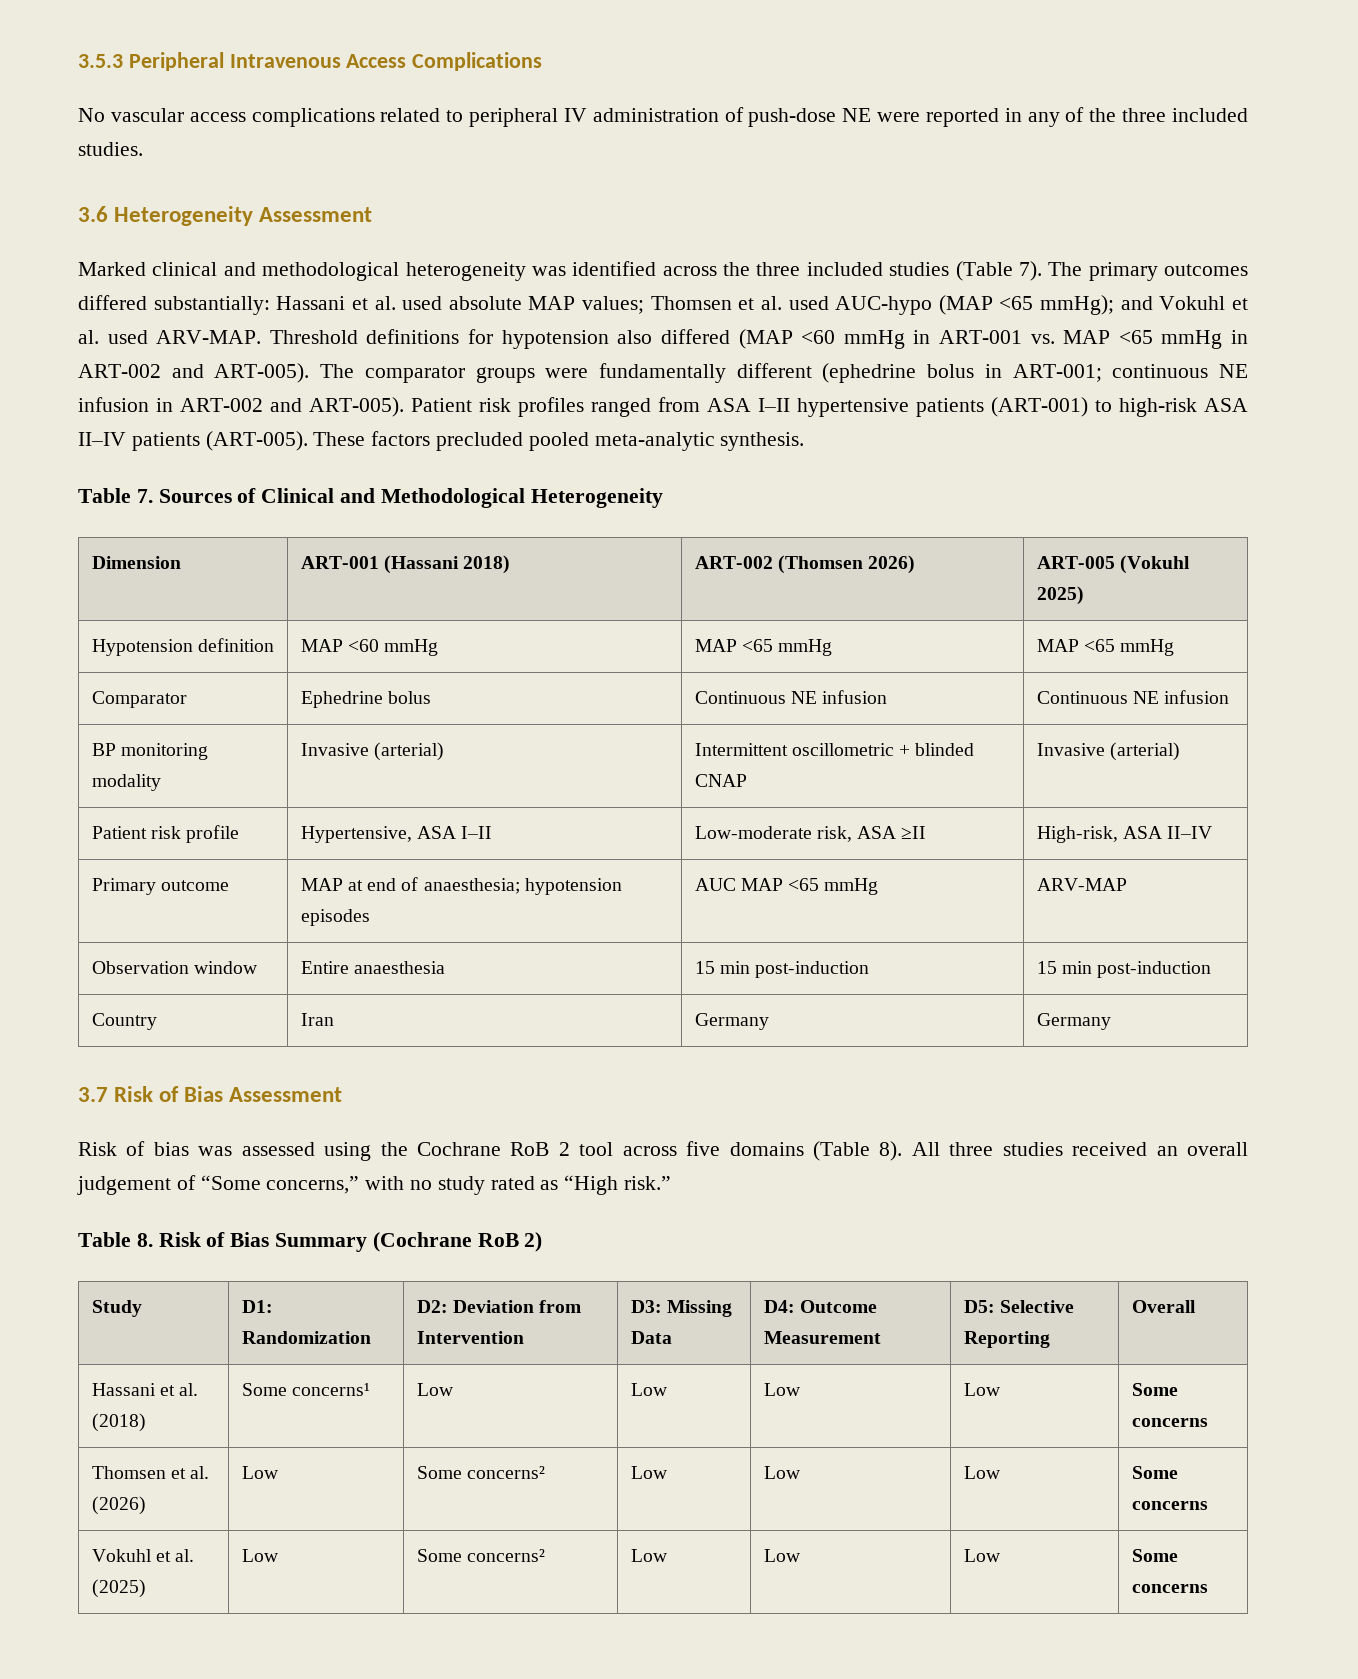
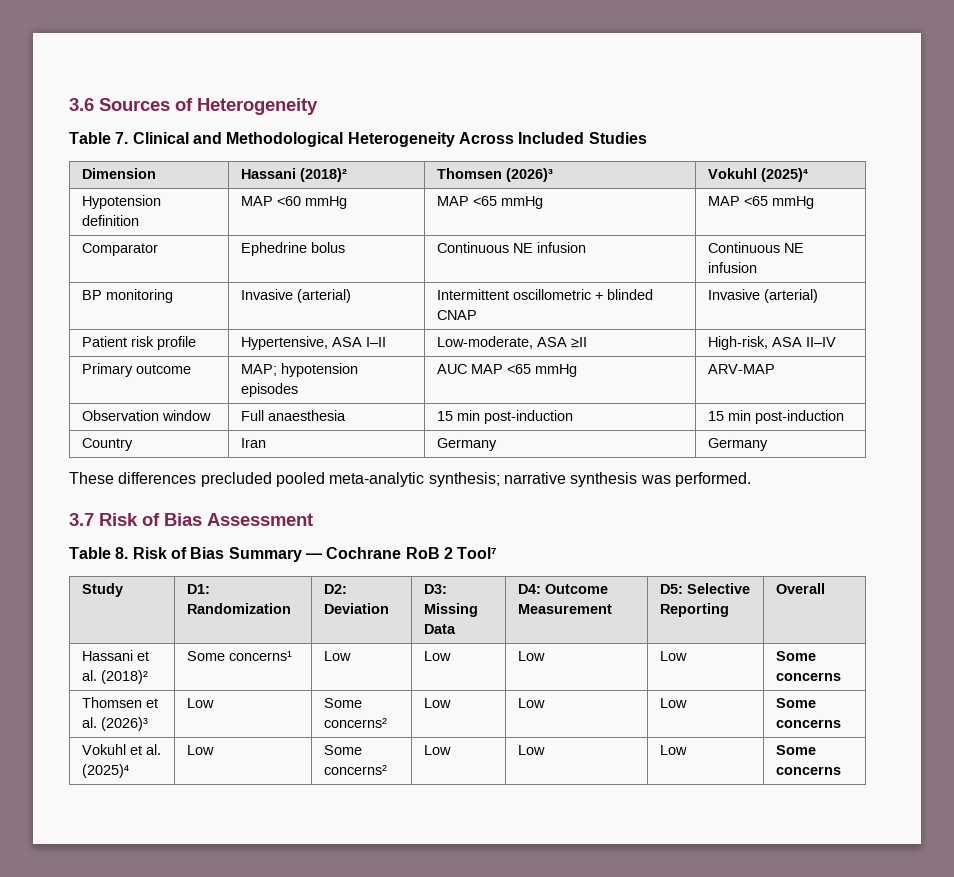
- 3.5.3 Peripheral Intravenous Access Complications
- No vascular access complications related to peripheral IV administration of push-dose NE were reported in any of the three included studies.
- 3.6 Heterogeneity Assessment
- Marked clinical and methodological heterogeneity was identified across the three included studies (Table 7). The primary outcomes differed substantially: Hassani et al. used absolute MAP values; Thomsen et al. used AUC-hypo (MAP <65 mmHg); and Vokuhl et al. used ARV-MAP. Threshold definitions for hypotension also differed (MAP <60 mmHg in ART-001 vs. MAP <65 mmHg in ART-002 and ART-005). The comparator groups were fundamentally different (ephedrine bolus in ART-001; continuous NE infusion in ART-002 and ART-005). Patient risk profiles ranged from ASA I–II hypertensive patients (ART-001) to high-risk ASA II–IV patients (ART-005). These factors precluded pooled meta-analytic synthesis.
+ 3.6 Sources of Heterogeneity
- Table 7. Sources of Clinical and Methodological Heterogeneity
- Dimension | ART-001 (Hassani 2018) | ART-002 (Thomsen 2026) | ART-005 (Vokuhl 2025)
+ Table 7. Clinical and Methodological Heterogeneity Across Included Studies
+ Dimension | Hassani (2018)² | Thomsen (2026)³ | Vokuhl (2025)⁴
- BP monitoring modality | Invasive (arterial) | Intermittent oscillometric + blinded CNAP | Invasive (arterial)
+ BP monitoring | Invasive (arterial) | Intermittent oscillometric + blinded CNAP | Invasive (arterial)
- Patient risk profile | Hypertensive, ASA I–II | Low-moderate risk, ASA ≥II | High-risk, ASA II–IV
+ Patient risk profile | Hypertensive, ASA I–II | Low-moderate, ASA ≥II | High-risk, ASA II–IV
- Primary outcome | MAP at end of anaesthesia; hypotension episodes | AUC MAP <65 mmHg | ARV-MAP
+ Primary outcome | MAP; hypotension episodes | AUC MAP <65 mmHg | ARV-MAP
- Observation window | Entire anaesthesia | 15 min post-induction | 15 min post-induction
+ Observation window | Full anaesthesia | 15 min post-induction | 15 min post-induction
+ These differences precluded pooled meta-analytic synthesis; narrative synthesis was performed.
- Risk of bias was assessed using the Cochrane RoB 2 tool across five domains (Table 8). All three studies received an overall judgement of “Some concerns,” with no study rated as “High risk.”
- Table 8. Risk of Bias Summary (Cochrane RoB 2)
+ Table 8. Risk of Bias Summary — Cochrane RoB 2 Tool⁷
- Study | D1: Randomization | D2: Deviation from Intervention | D3: Missing Data | D4: Outcome Measurement | D5: Selective Reporting | Overall
+ Study | D1: Randomization | D2: Deviation | D3: Missing Data | D4: Outcome Measurement | D5: Selective Reporting | Overall
- Hassani et al. (2018) | Some concerns¹ | Low | Low | Low | Low | Some concerns
+ Hassani et al. (2018)² | Some concerns¹ | Low | Low | Low | Low | Some concerns
- Thomsen et al. (2026) | Low | Some concerns² | Low | Low | Low | Some concerns
+ Thomsen et al. (2026)³ | Low | Some concerns² | Low | Low | Low | Some concerns
- Vokuhl et al. (2025) | Low | Some concerns² | Low | Low | Low | Some concerns
+ Vokuhl et al. (2025)⁴ | Low | Some concerns² | Low | Low | Low | Some concerns

